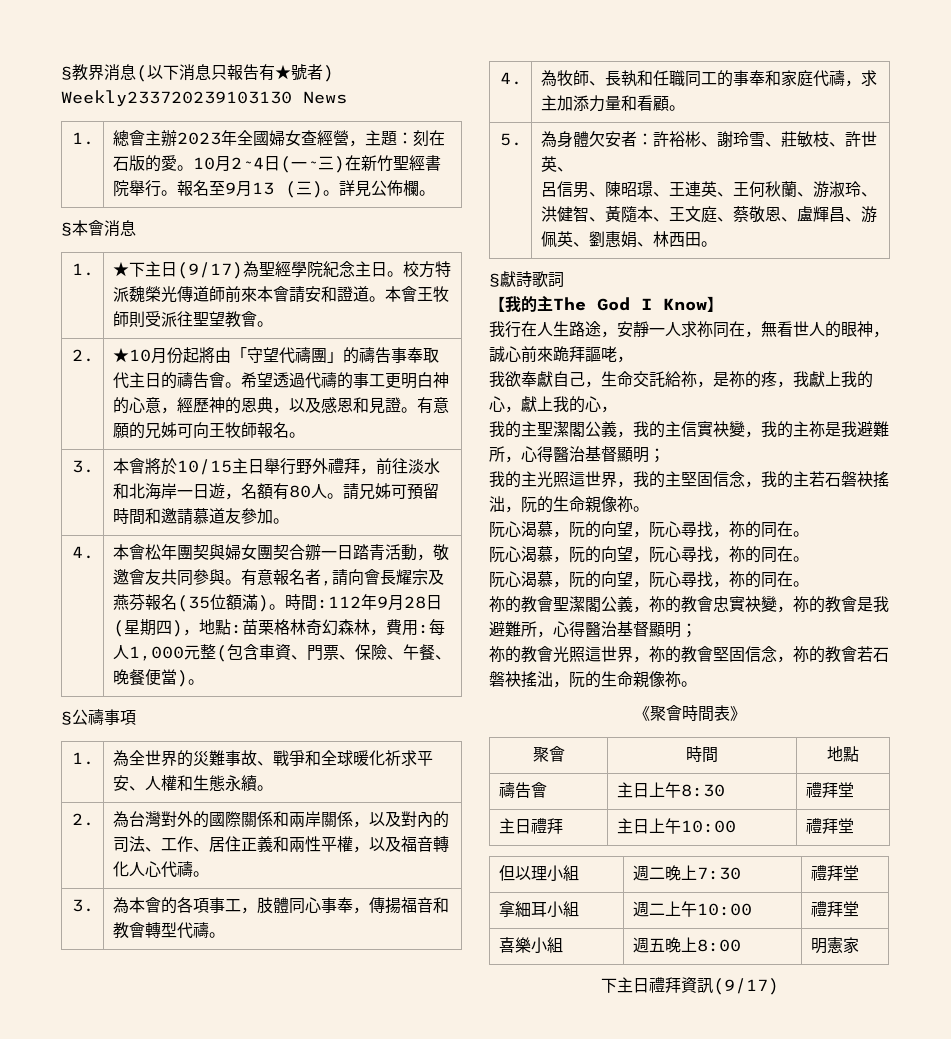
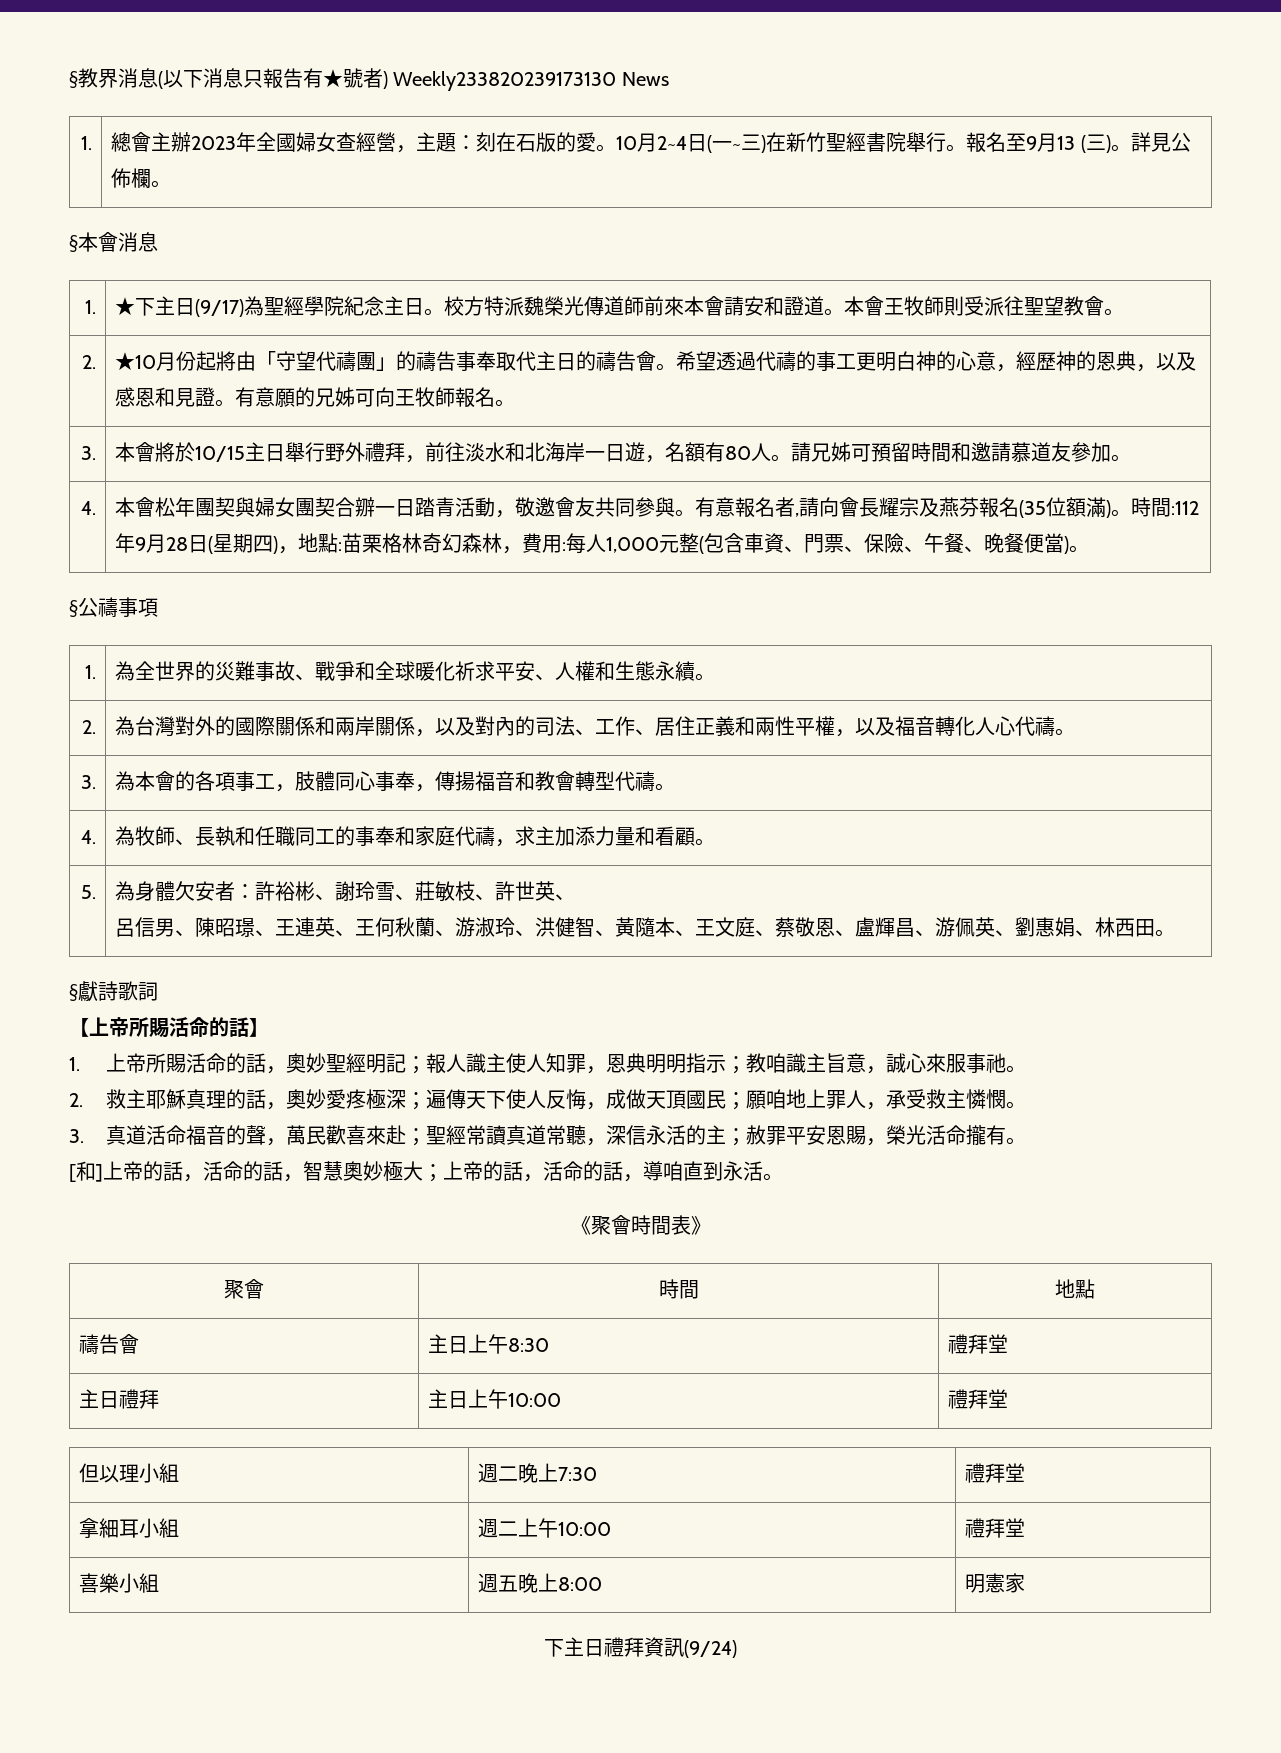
- §教界消息(以下消息只報告有★號者) Weekly233720239103130 News
+ §教界消息(以下消息只報告有★號者) Weekly233820239173130 News
- 【我的主The God I Know】
- 我行在人生路途，安靜一人求祢同在，無看世人的眼神，誠心前來跪拜謳咾，
- 我欲奉獻自己，生命交託給祢，是祢的疼，我獻上我的心，獻上我的心，
- 我的主聖潔閣公義，我的主信實袂變，我的主祢是我避難所，心得醫治基督顯明；
- 我的主光照這世界，我的主堅固信念，我的主若石磐袂搖泏，阮的生命親像祢。
- 阮心渴慕，阮的向望，阮心尋找，祢的同在。
- 阮心渴慕，阮的向望，阮心尋找，祢的同在。
- 阮心渴慕，阮的向望，阮心尋找，祢的同在。
- 祢的教會聖潔閣公義，祢的教會忠實袂變，祢的教會是我避難所，心得醫治基督顯明；
- 祢的教會光照這世界，祢的教會堅固信念，祢的教會若石磐袂搖泏，阮的生命親像祢。
+ 【上帝所賜活命的話】
+ 1.上帝所賜活命的話，奧妙聖經明記；報人識主使人知罪，恩典明明指示；教咱識主旨意，誠心來服事祂。
+ 2.救主耶穌真理的話，奧妙愛疼極深；遍傳天下使人反悔，成做天頂國民；願咱地上罪人，承受救主憐憫。
+ 3.真道活命福音的聲，萬民歡喜來赴；聖經常讀真道常聽，深信永活的主；赦罪平安恩賜，榮光活命攏有。
+ [和]上帝的話，活命的話，智慧奧妙極大；上帝的話，活命的話，導咱直到永活。
- 下主日禮拜資訊(9/17)
+ 下主日禮拜資訊(9/24)

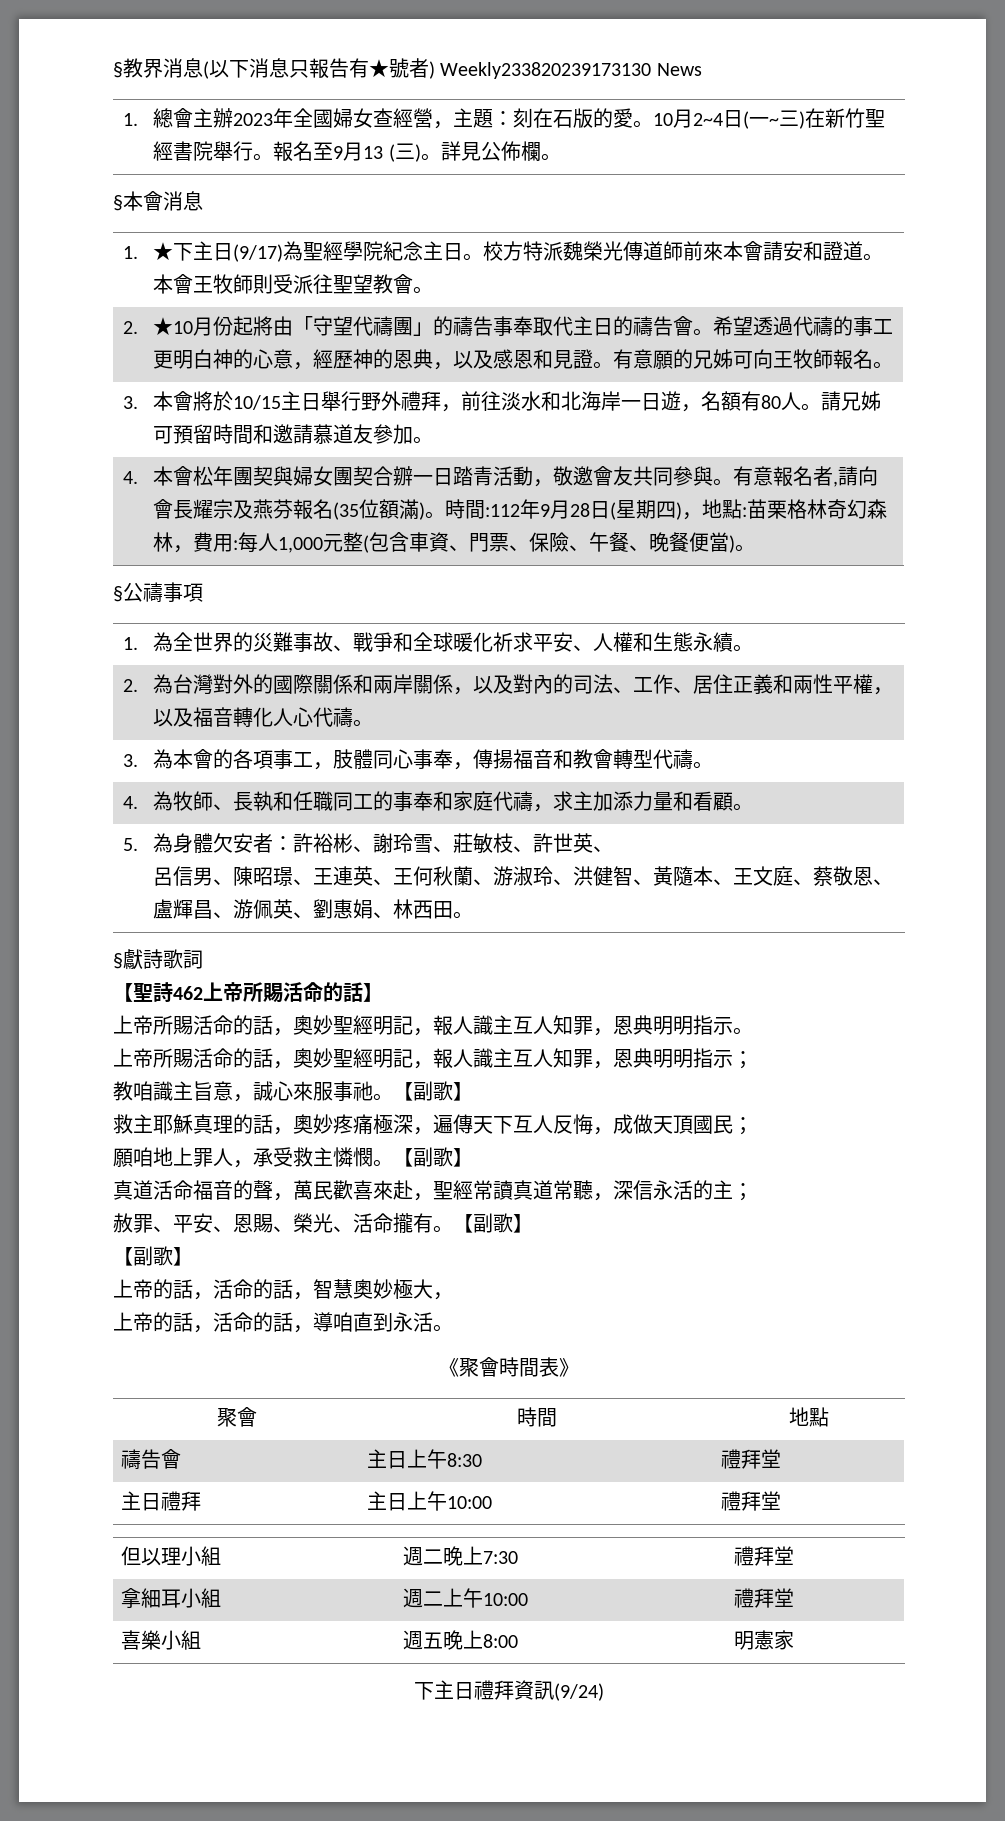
- 【上帝所賜活命的話】
+ 【聖詩462上帝所賜活命的話】
- 1.上帝所賜活命的話，奧妙聖經明記；報人識主使人知罪，恩典明明指示；教咱識主旨意，誠心來服事祂。
- 2.救主耶穌真理的話，奧妙愛疼極深；遍傳天下使人反悔，成做天頂國民；願咱地上罪人，承受救主憐憫。
- 3.真道活命福音的聲，萬民歡喜來赴；聖經常讀真道常聽，深信永活的主；赦罪平安恩賜，榮光活命攏有。
- [和]上帝的話，活命的話，智慧奧妙極大；上帝的話，活命的話，導咱直到永活。
+ 上帝所賜活命的話，奧妙聖經明記，報人識主互人知罪，恩典明明指示。
+ 上帝所賜活命的話，奧妙聖經明記，報人識主互人知罪，恩典明明指示；
+ 教咱識主旨意，誠心來服事祂。【副歌】
+ 救主耶穌真理的話，奧妙疼痛極深，遍傳天下互人反悔，成做天頂國民；
+ 願咱地上罪人，承受救主憐憫。【副歌】
+ 真道活命福音的聲，萬民歡喜來赴，聖經常讀真道常聽，深信永活的主；
+ 赦罪、平安、恩賜、榮光、活命攏有。【副歌】
+ 【副歌】
+ 上帝的話，活命的話，智慧奧妙極大，
+ 上帝的話，活命的話，導咱直到永活。

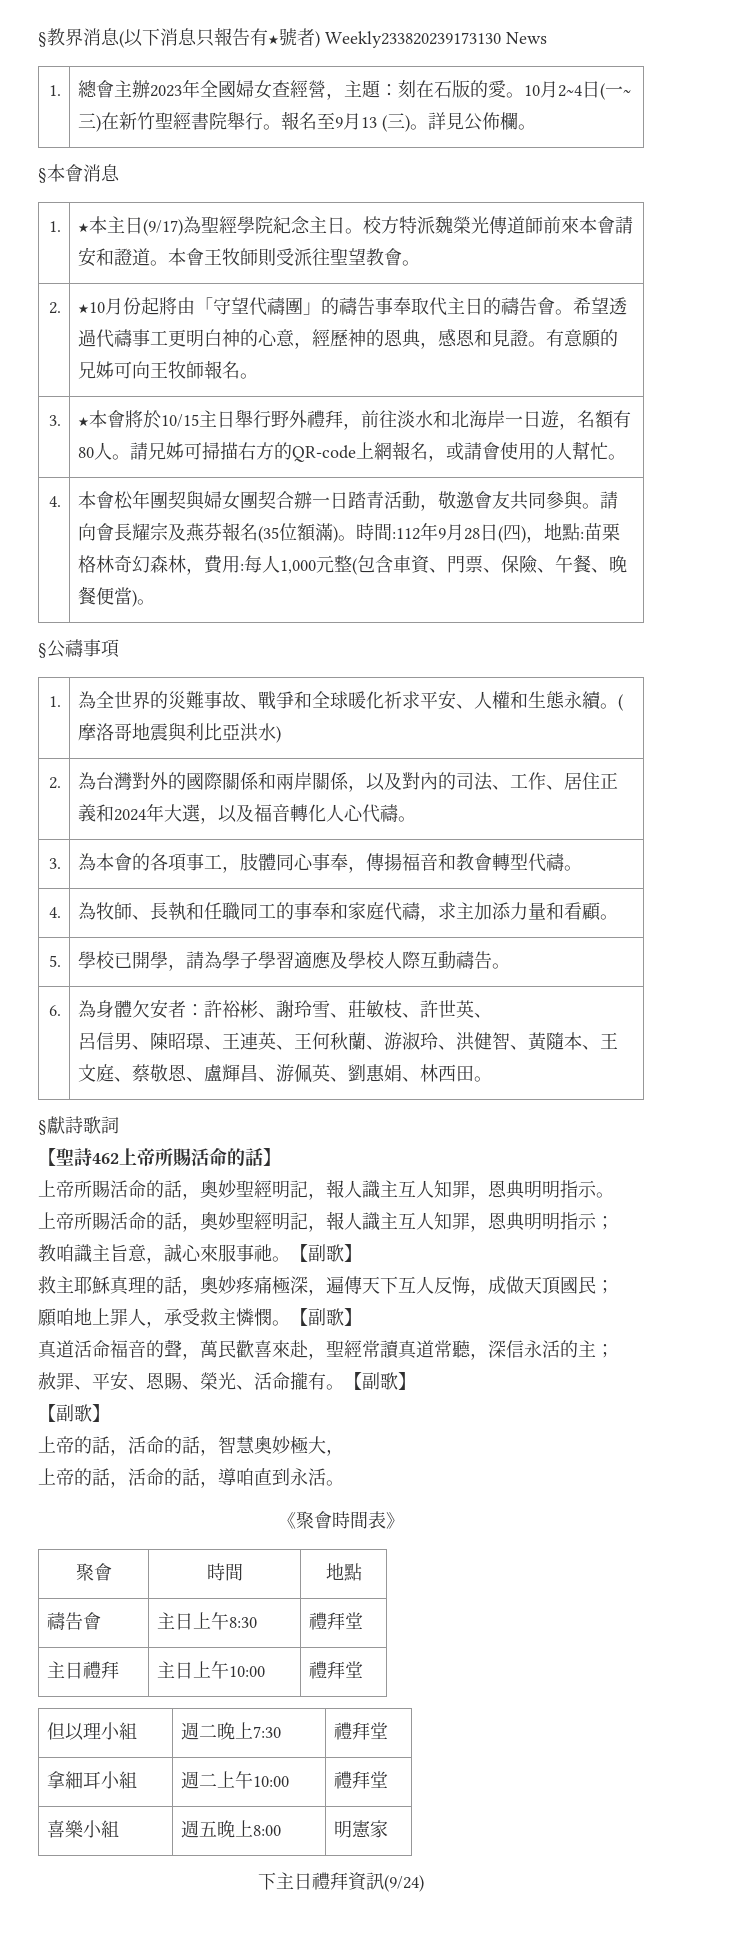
- 1. | ★下主日(9/17)為聖經學院紀念主日。校方特派魏榮光傳道師前來本會請安和證道。本會王牧師則受派往聖望教會。
+ 1. | ★本主日(9/17)為聖經學院紀念主日。校方特派魏榮光傳道師前來本會請安和證道。本會王牧師則受派往聖望教會。
- 2. | ★10月份起將由「守望代禱團」的禱告事奉取代主日的禱告會。希望透過代禱的事工更明白神的心意，經歷神的恩典，以及感恩和見證。有意願的兄姊可向王牧師報名。
+ 2. | ★10月份起將由「守望代禱團」的禱告事奉取代主日的禱告會。希望透過代禱事工更明白神的心意，經歷神的恩典，感恩和見證。有意願的兄姊可向王牧師報名。
- 3. | 本會將於10/15主日舉行野外禮拜，前往淡水和北海岸一日遊，名額有80人。請兄姊可預留時間和邀請慕道友參加。
+ 3. | ★本會將於10/15主日舉行野外禮拜，前往淡水和北海岸一日遊，名額有80人。請兄姊可掃描右方的QR-code上網報名，或請會使用的人幫忙。
- 有意報名者,請向會長耀宗及燕芬報名(35位額滿)。
+ 請向會長耀宗及燕芬報名(35位額滿)。
- 時間:112年9月28日(星期四)，地點:苗栗格林奇幻森林，費用:每人1,000元整(包含車資、門票、保險、午餐、晚餐便當)。
+ 時間:112年9月28日(四)，地點:苗栗格林奇幻森林，費用:每人1,000元整(包含車資、門票、保險、午餐、晚餐便當)。
- 1. | 為全世界的災難事故、戰爭和全球暖化祈求平安、人權和生態永續。
+ 1. | 為全世界的災難事故、戰爭和全球暖化祈求平安、人權和生態永續。(摩洛哥地震與利比亞洪水)
- 2. | 為台灣對外的國際關係和兩岸關係，以及對內的司法、工作、居住正義和兩性平權，以及福音轉化人心代禱。
+ 2. | 為台灣對外的國際關係和兩岸關係，以及對內的司法、工作、居住正義和2024年大選，以及福音轉化人心代禱。
- 5. | 為身體欠安者：許裕彬、謝玲雪、莊敏枝、許世英、
+ 5. | 學校已開學，請為學子學習適應及學校人際互動禱告。
+ 6. | 為身體欠安者：許裕彬、謝玲雪、莊敏枝、許世英、

